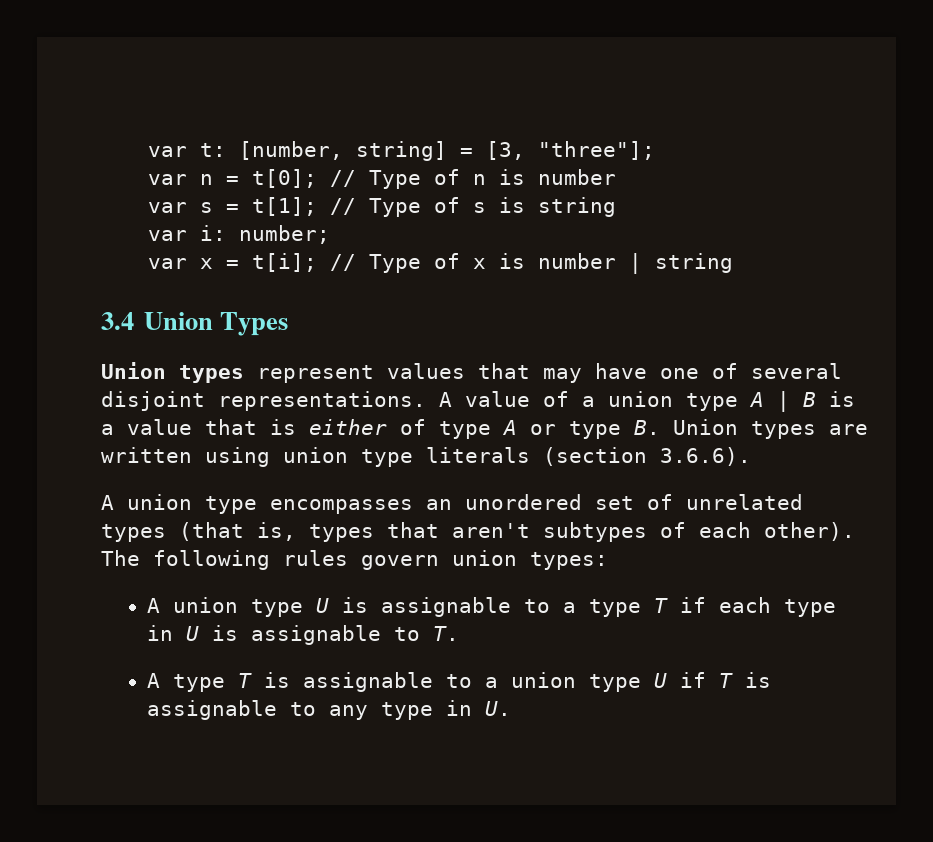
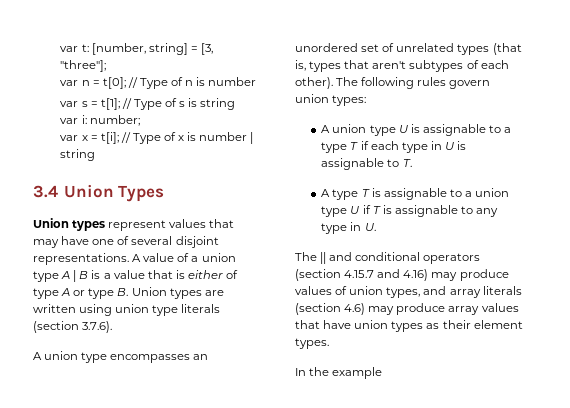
- A value of a union type A | B is a value that is either of type A or type B. Union types are written using union type literals (section 3.6.6).
+ A value of a union type A | B is a value that is either of type A or type B. Union types are written using union type literals (section 3.7.6).
+ The || and conditional operators (section 4.15.7 and 4.16) may produce values of union types, and array literals (section 4.6) may produce array values that have union types as their element types.
+ In the example

